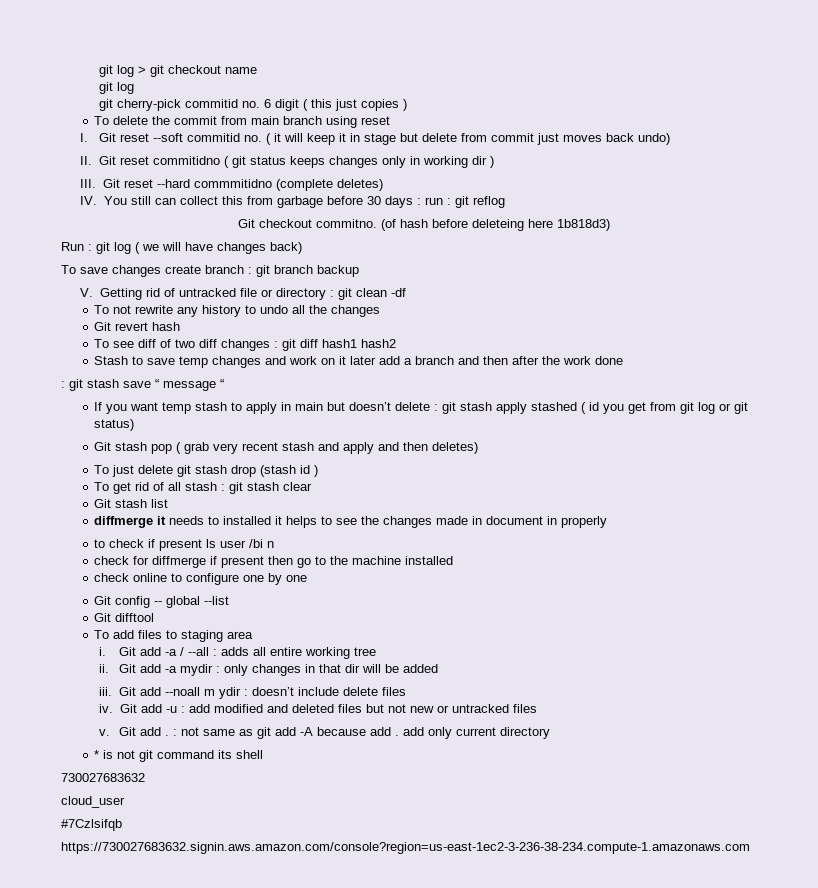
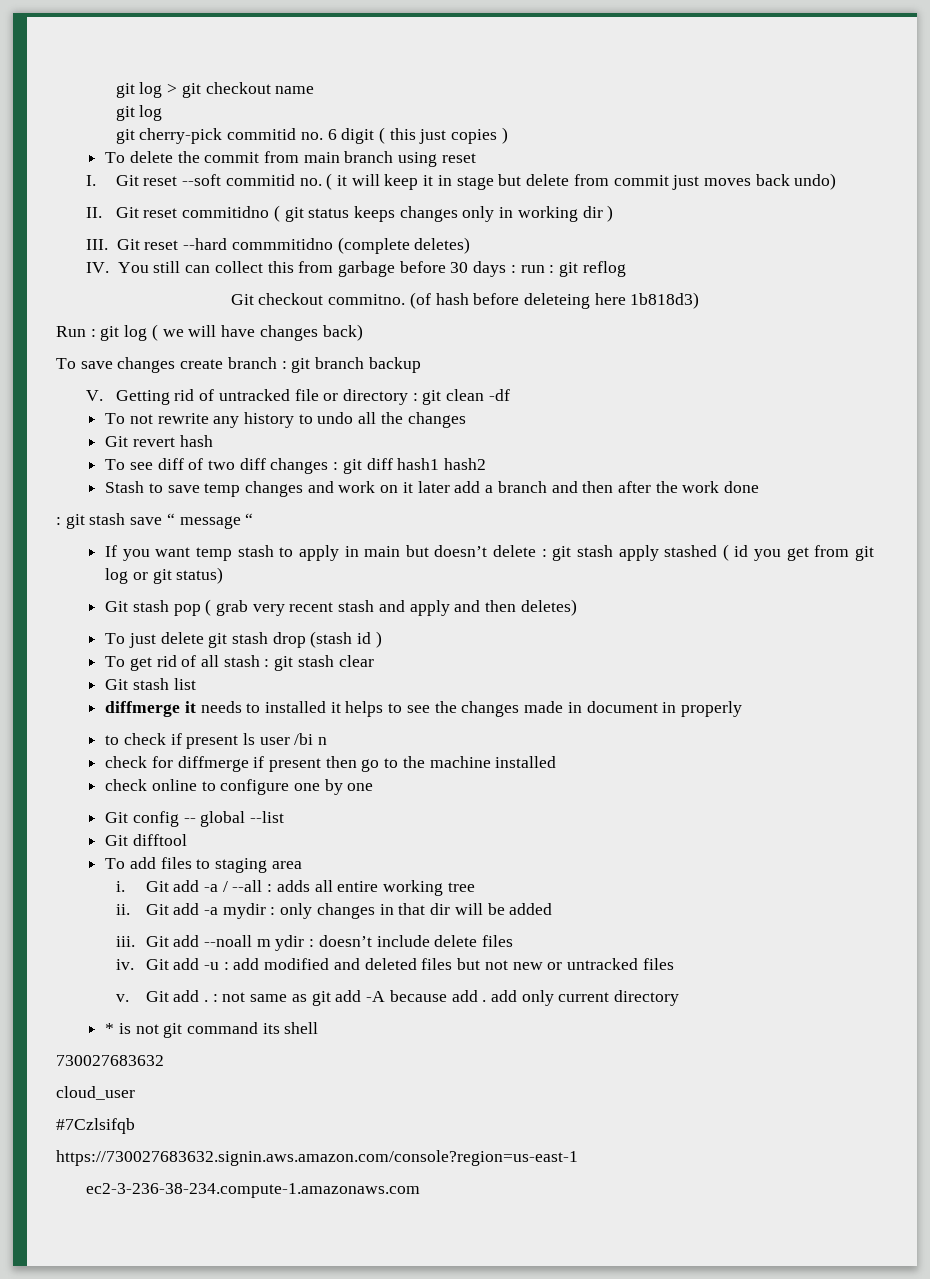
- https://730027683632.signin.aws.amazon.com/console?region=us-east-1ec2-3-236-38-234.compute-1.amazonaws.com
+ https://730027683632.signin.aws.amazon.com/console?region=us-east-1
+ ec2-3-236-38-234.compute-1.amazonaws.com

